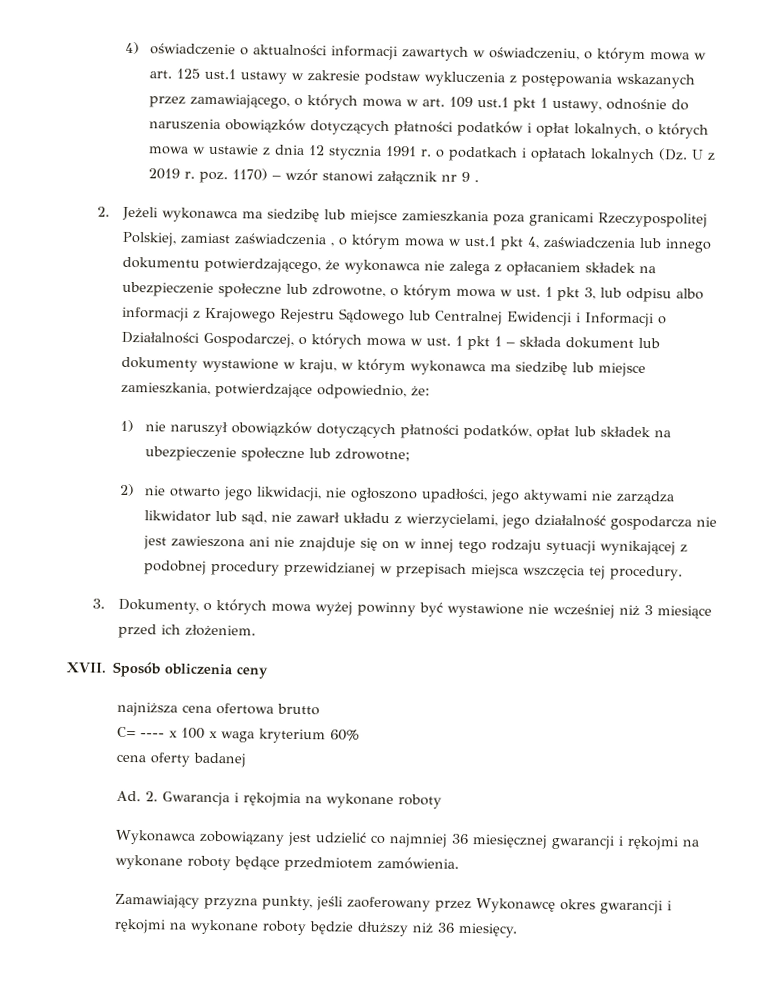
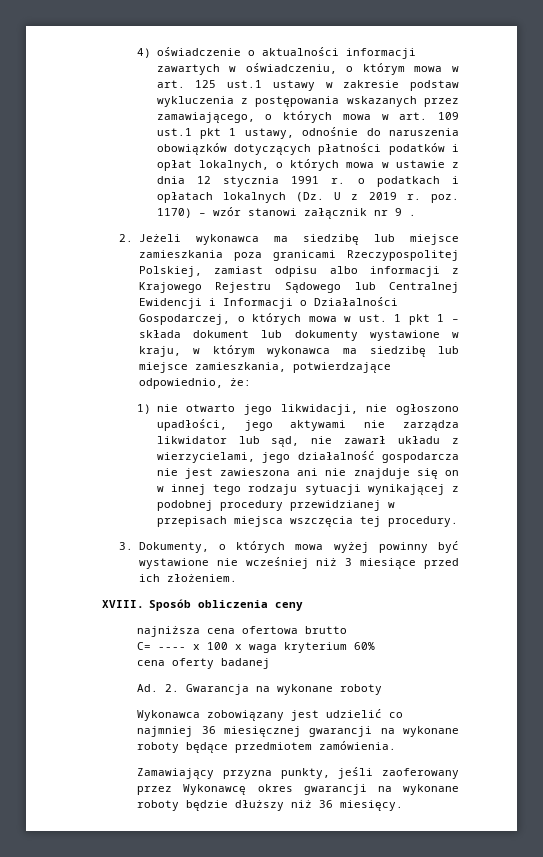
- 2. Jeżeli wykonawca ma siedzibę lub miejsce zamieszkania poza granicami Rzeczypospolitej Polskiej, zamiast zaświadczenia , o którym mowa w ust.1 pkt 4, zaświadczenia lub innego dokumentu potwierdzającego, że wykonawca nie zalega z opłacaniem składek na ubezpieczenie społeczne lub zdrowotne, o którym mowa w ust. 1 pkt 3, lub odpisu albo informacji z Krajowego Rejestru Sądowego lub Centralnej Ewidencji i Informacji o Działalności Gospodarczej, o których mowa w ust. 1 pkt 1 – składa dokument lub dokumenty wystawione w kraju, w którym wykonawca ma siedzibę lub miejsce zamieszkania, potwierdzające odpowiednio, że:
+ 2. Jeżeli wykonawca ma siedzibę lub miejsce zamieszkania poza granicami Rzeczypospolitej Polskiej, zamiast odpisu albo informacji z Krajowego Rejestru Sądowego lub Centralnej Ewidencji i Informacji o Działalności Gospodarczej, o których mowa w ust. 1 pkt 1 – składa dokument lub dokumenty wystawione w kraju, w którym wykonawca ma siedzibę lub miejsce zamieszkania, potwierdzające odpowiednio, że:
- 1) nie naruszył obowiązków dotyczących płatności podatków, opłat lub składek na ubezpieczenie społeczne lub zdrowotne;
- 2) nie otwarto jego likwidacji, nie ogłoszono upadłości, jego aktywami nie zarządza likwidator lub sąd, nie zawarł układu z wierzycielami, jego działalność gospodarcza nie jest zawieszona ani nie znajduje się on w innej tego rodzaju sytuacji wynikającej z podobnej procedury przewidzianej w przepisach miejsca wszczęcia tej procedury.
+ 1) nie otwarto jego likwidacji, nie ogłoszono upadłości, jego aktywami nie zarządza likwidator lub sąd, nie zawarł układu z wierzycielami, jego działalność gospodarcza nie jest zawieszona ani nie znajduje się on w innej tego rodzaju sytuacji wynikającej z podobnej procedury przewidzianej w przepisach miejsca wszczęcia tej procedury.
- XVII.
+ XVIII.
- Ad. 2. Gwarancja i rękojmia na wykonane roboty
+ Ad. 2. Gwarancja na wykonane roboty
- Wykonawca zobowiązany jest udzielić co najmniej 36 miesięcznej gwarancji i rękojmi na wykonane roboty będące przedmiotem zamówienia.
+ Wykonawca zobowiązany jest udzielić co najmniej 36 miesięcznej gwarancji na wykonane roboty będące przedmiotem zamówienia.
- Zamawiający przyzna punkty, jeśli zaoferowany przez Wykonawcę okres gwarancji i rękojmi na wykonane roboty będzie dłuższy niż 36 miesięcy.
+ Zamawiający przyzna punkty, jeśli zaoferowany przez Wykonawcę okres gwarancji na wykonane roboty będzie dłuższy niż 36 miesięcy.

